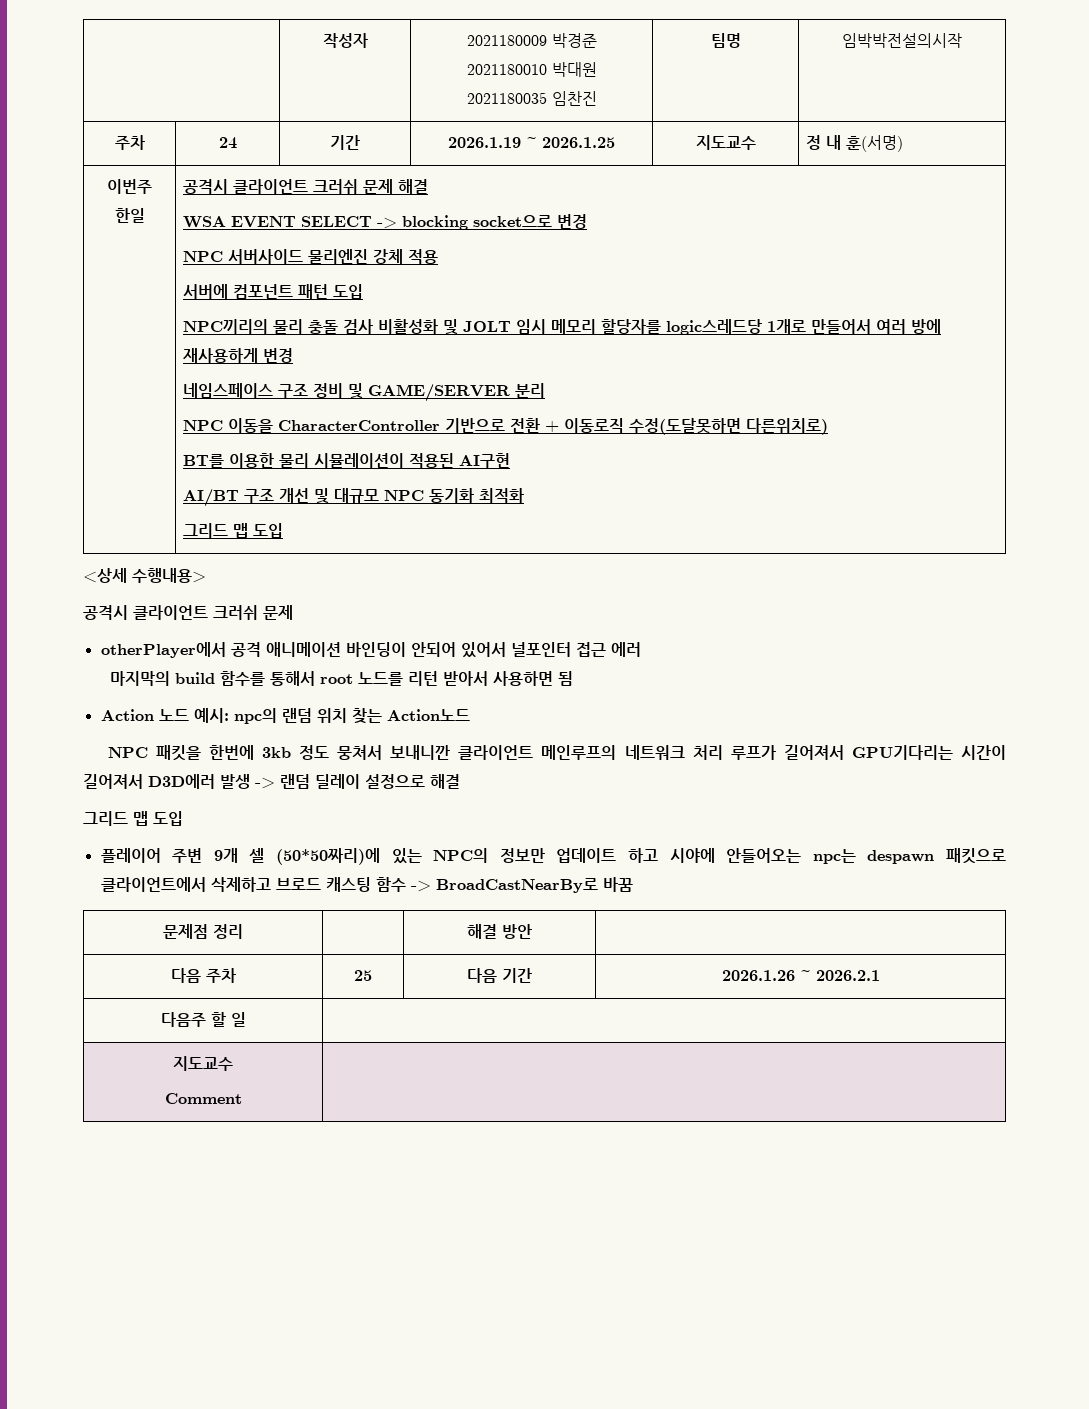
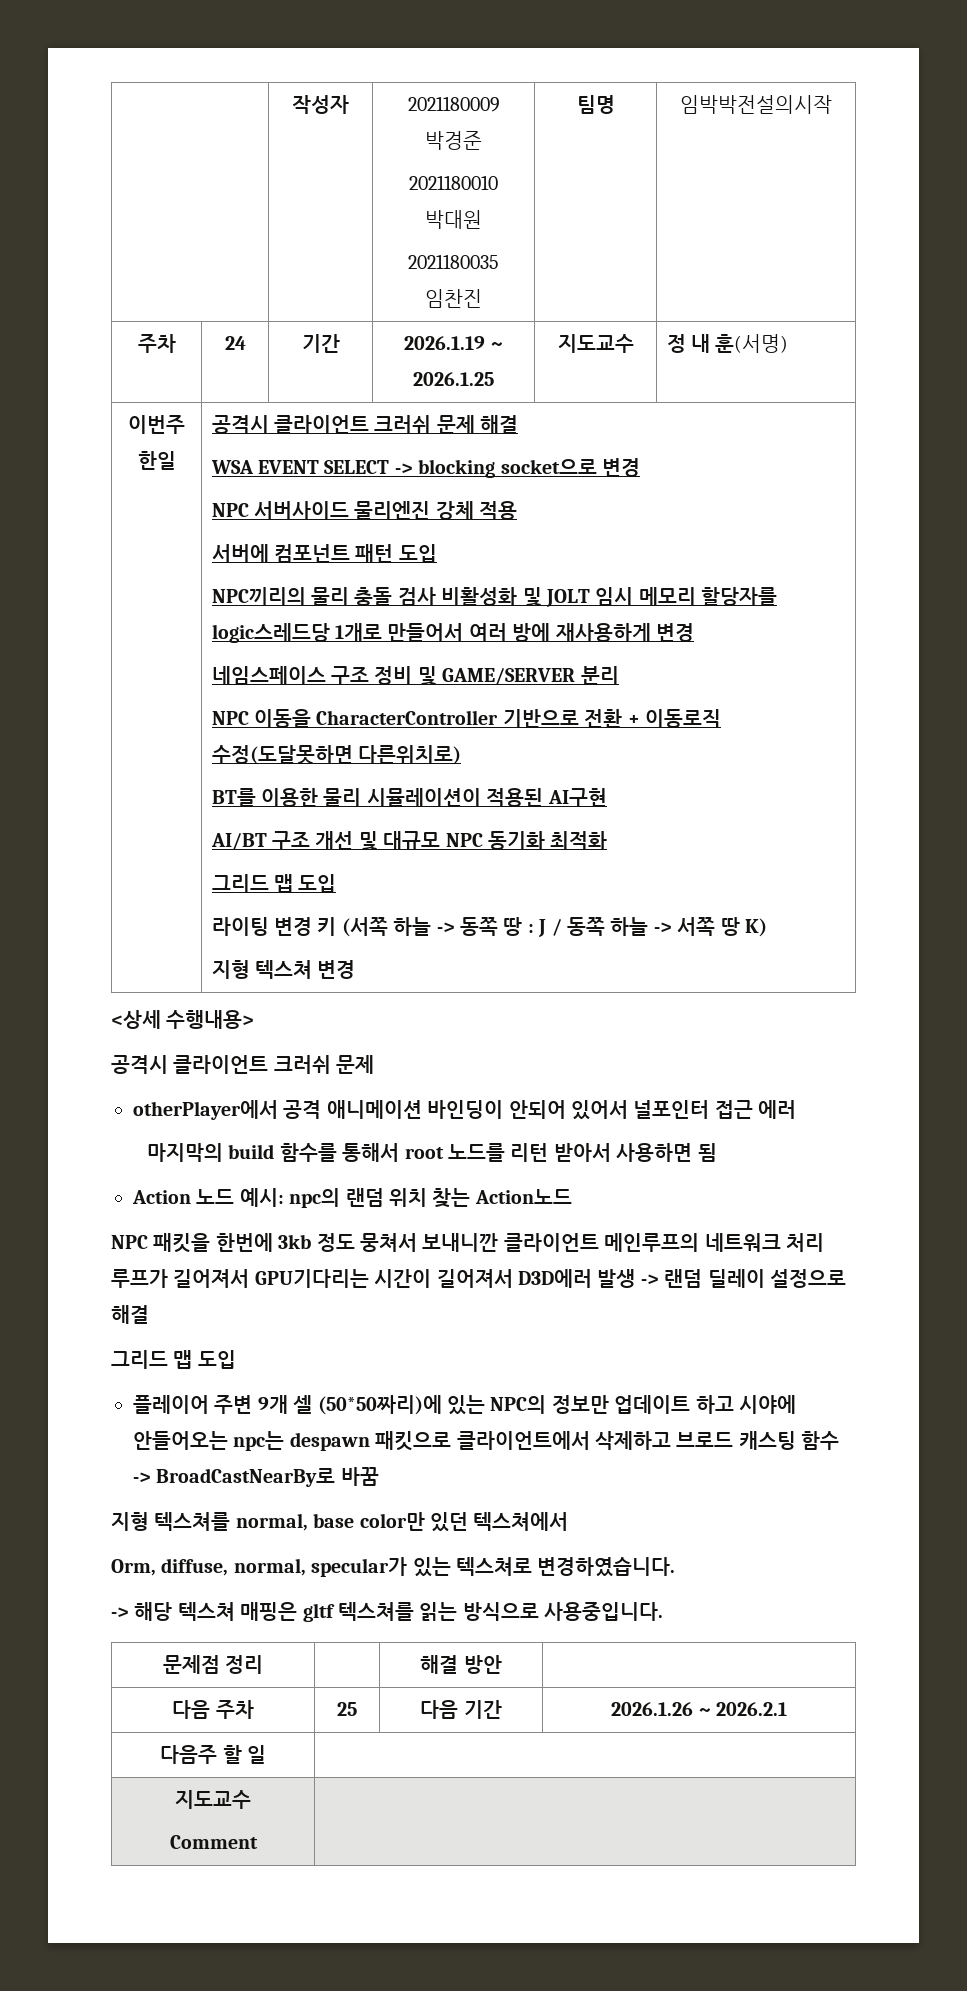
+ 라이팅 변경 키 (서쪽 하늘 -> 동쪽 땅 : J / 동쪽 하늘 -> 서쪽 땅 K)
+ 지형 텍스쳐 변경
+ 지형 텍스쳐를 normal, base color만 있던 텍스쳐에서
+ Orm, diffuse, normal, specular가 있는 텍스쳐로 변경하였습니다.
+ -> 해당 텍스쳐 매핑은 gltf 텍스쳐를 읽는 방식으로 사용중입니다.

